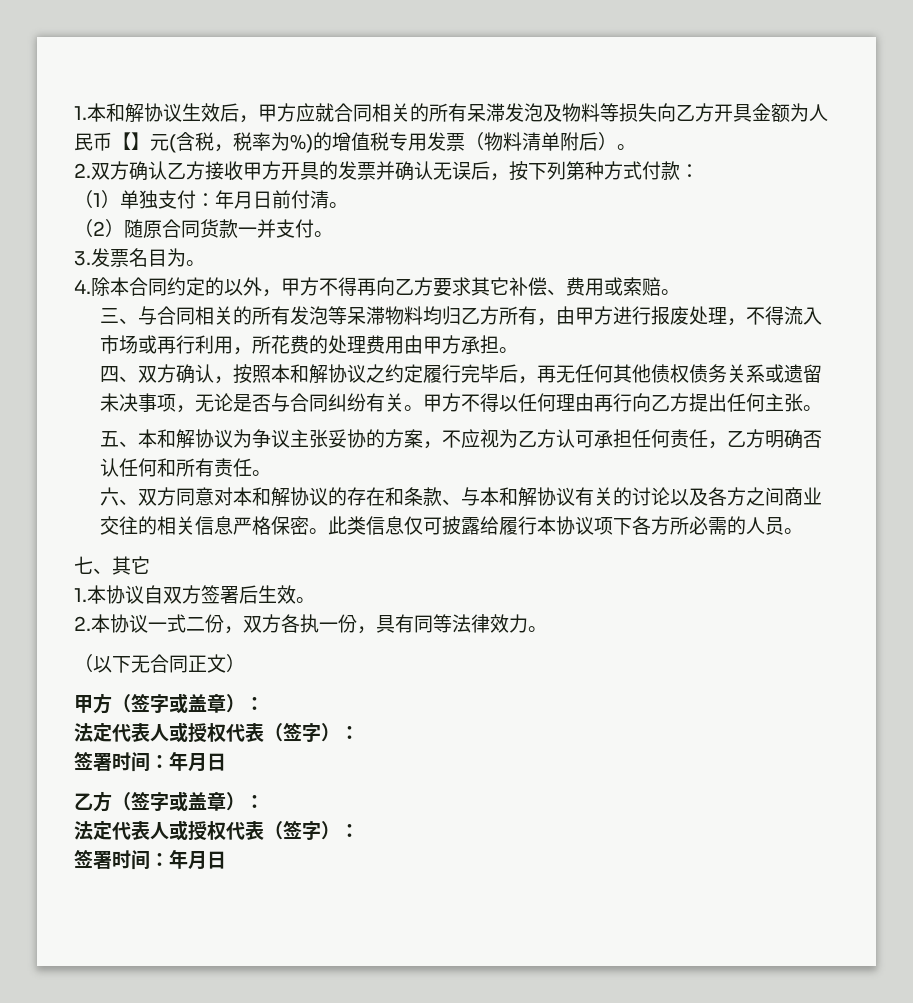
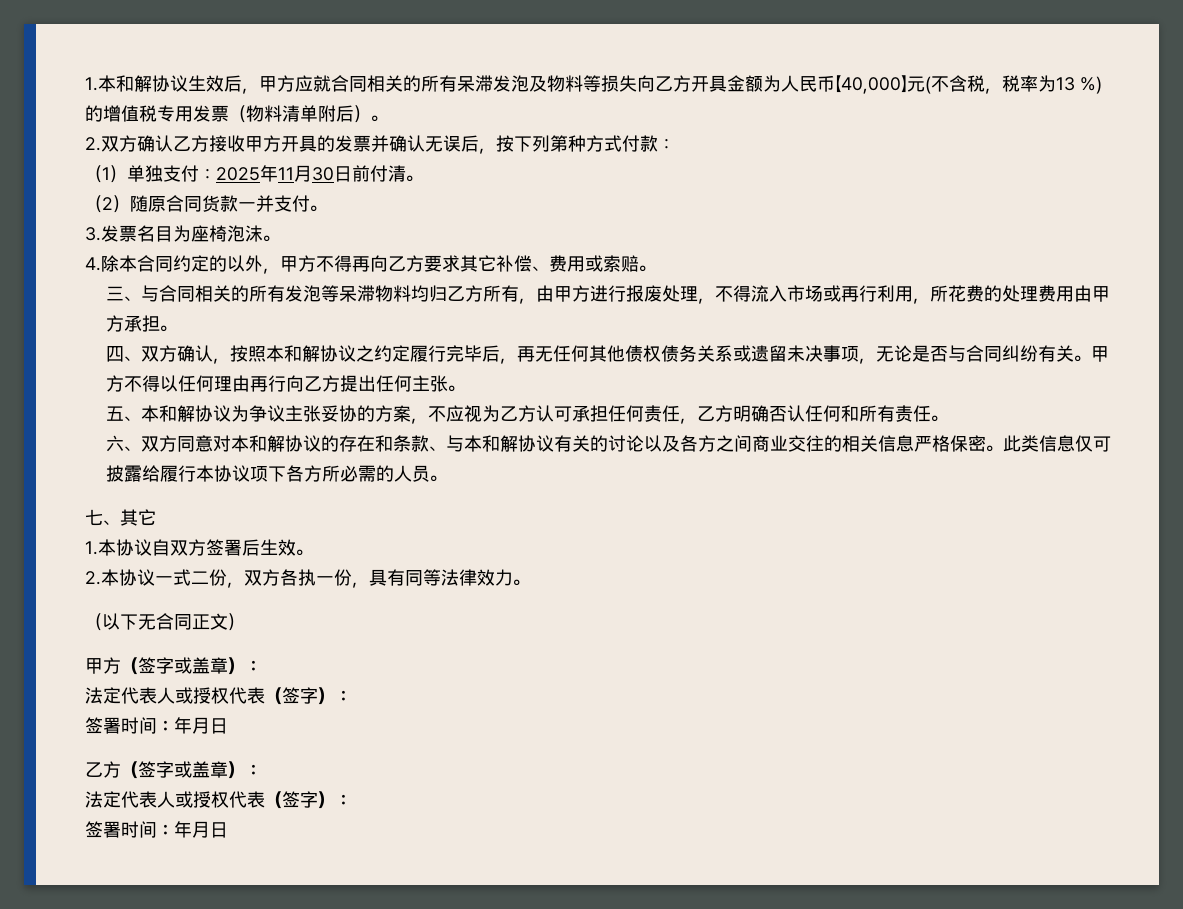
- 1.本和解协议生效后，甲方应就合同相关的所有呆滞发泡及物料等损失向乙方开具金额为人民币【】元(含税，税率为%)的增值税专用发票（物料清单附后）。
+ 1.本和解协议生效后，甲方应就合同相关的所有呆滞发泡及物料等损失向乙方开具金额为人民币【40,000】元(不含税，税率为13 %)的增值税专用发票（物料清单附后）。
- （1）单独支付：年月日前付清。
+ （1）单独支付：2025年11月30日前付清。
- 3.发票名目为。
+ 3.发票名目为座椅泡沫。

